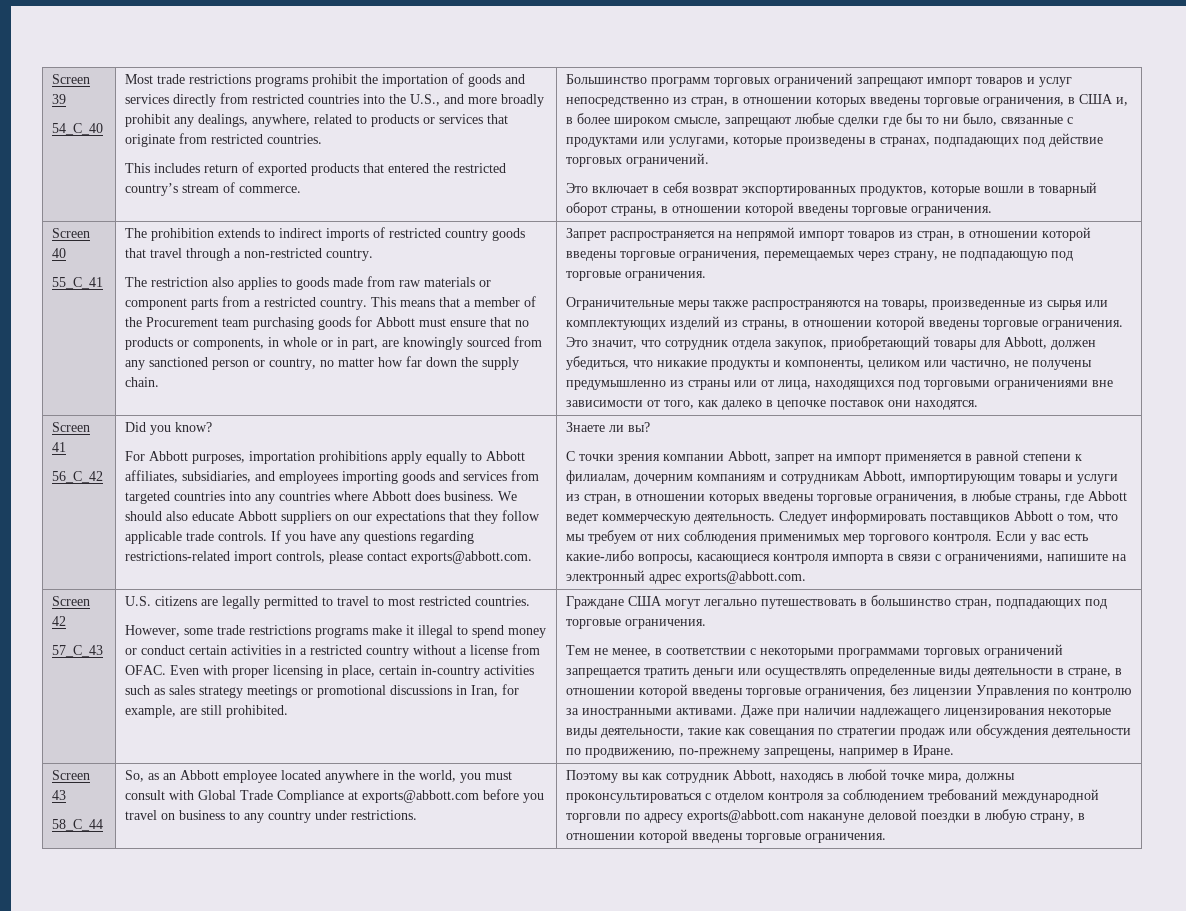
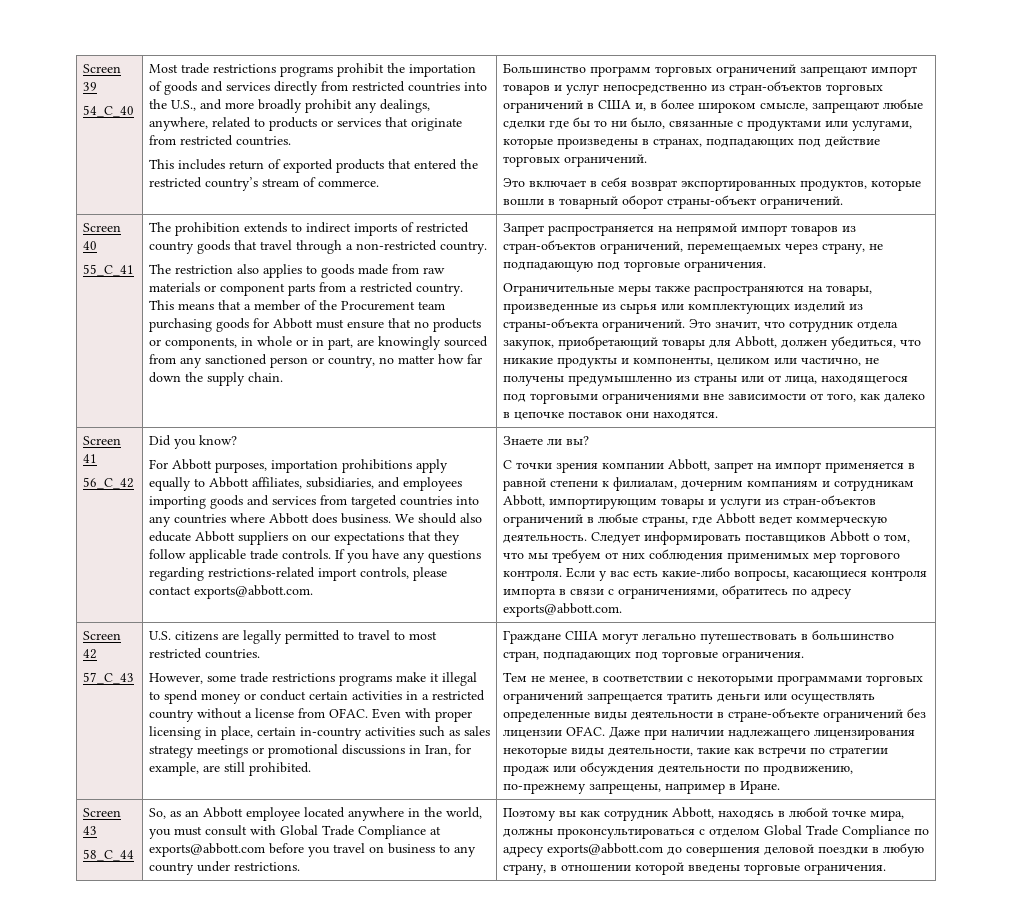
- Большинство программ торговых ограничений запрещают импорт товаров и услуг непосредственно из стран, в отношении которых введены торговые ограничения, в США и, в более широком смысле, запрещают любые сделки где бы то ни было, связанные с продуктами или услугами, которые произведены в странах, подпадающих под действие торговых ограничений.
+ Большинство программ торговых ограничений запрещают импорт товаров и услуг непосредственно из стран-объектов торговых ограничений в США и, в более широком смысле, запрещают любые сделки где бы то ни было, связанные с продуктами или услугами, которые произведены в странах, подпадающих под действие торговых ограничений.
- Это включает в себя возврат экспортированных продуктов, которые вошли в товарный оборот страны, в отношении которой введены торговые ограничения.
+ Это включает в себя возврат экспортированных продуктов, которые вошли в товарный оборот страны-объект ограничений.
- Запрет распространяется на непрямой импорт товаров из стран, в отношении которой введены торговые ограничения, перемещаемых через страну, не подпадающую под торговые ограничения.
+ Запрет распространяется на непрямой импорт товаров из стран-объектов ограничений, перемещаемых через страну, не подпадающую под торговые ограничения.
- Ограничительные меры также распространяются на товары, произведенные из сырья или комплектующих изделий из страны, в отношении которой введены торговые ограничения.
+ Ограничительные меры также распространяются на товары, произведенные из сырья или комплектующих изделий из страны-объекта ограничений.
- Это значит, что сотрудник отдела закупок, приобретающий товары для Abbott, должен убедиться, что никакие продукты и компоненты, целиком или частично, не получены предумышленно из страны или от лица, находящихся под торговыми ограничениями вне зависимости от того, как далеко в цепочке поставок они находятся.
+ Это значит, что сотрудник отдела закупок, приобретающий товары для Abbott, должен убедиться, что никакие продукты и компоненты, целиком или частично, не получены предумышленно из страны или от лица, находящегося под торговыми ограничениями вне зависимости от того, как далеко в цепочке поставок они находятся.
- C точки зрения компании Abbott, запрет на импорт применяется в равной степени к филиалам, дочерним компаниям и сотрудникам Abbott, импортирующим товары и услуги из стран, в отношении которых введены торговые ограничения, в любые страны, где Abbott ведет коммерческую деятельность.
+ C точки зрения компании Abbott, запрет на импорт применяется в равной степени к филиалам, дочерним компаниям и сотрудникам Abbott, импортирующим товары и услуги из стран-объектов ограничений в любые страны, где Abbott ведет коммерческую деятельность.
- Если у вас есть какие-либо вопросы, касающиеся контроля импорта в связи с ограничениями, напишите на электронный адрес exports@abbott.com.
+ Если у вас есть какие-либо вопросы, касающиеся контроля импорта в связи с ограничениями, обратитесь по адресу exports@abbott.com.
- Тем не менее, в соответствии с некоторыми программами торговых ограничений запрещается тратить деньги или осуществлять определенные виды деятельности в стране, в отношении которой введены торговые ограничения, без лицензии Управления по контролю за иностранными активами.
+ Тем не менее, в соответствии с некоторыми программами торговых ограничений запрещается тратить деньги или осуществлять определенные виды деятельности в стране-объекте ограничений без лицензии OFAC.
- Даже при наличии надлежащего лицензирования некоторые виды деятельности, такие как совещания по стратегии продаж или обсуждения деятельности по продвижению, по-прежнему запрещены, например в Иране.
+ Даже при наличии надлежащего лицензирования некоторые виды деятельности, такие как встречи по стратегии продаж или обсуждения деятельности по продвижению, по-прежнему запрещены, например в Иране.
- Поэтому вы как сотрудник Abbott, находясь в любой точке мира, должны проконсультироваться с отделом контроля за соблюдением требований международной торговли по адресу exports@abbott.com накануне деловой поездки в любую страну, в отношении которой введены торговые ограничения.
+ Поэтому вы как сотрудник Abbott, находясь в любой точке мира, должны проконсультироваться с отделом Global Trade Compliance по адресу exports@abbott.com до совершения деловой поездки в любую страну, в отношении которой введены торговые ограничения.

